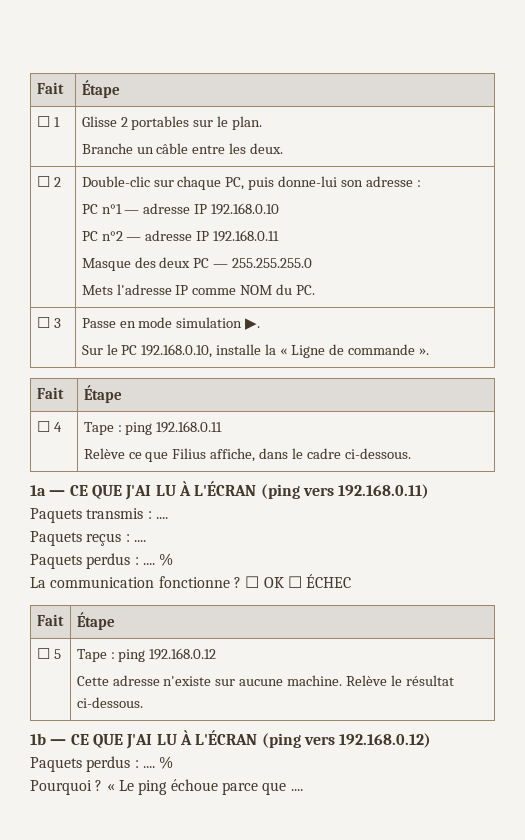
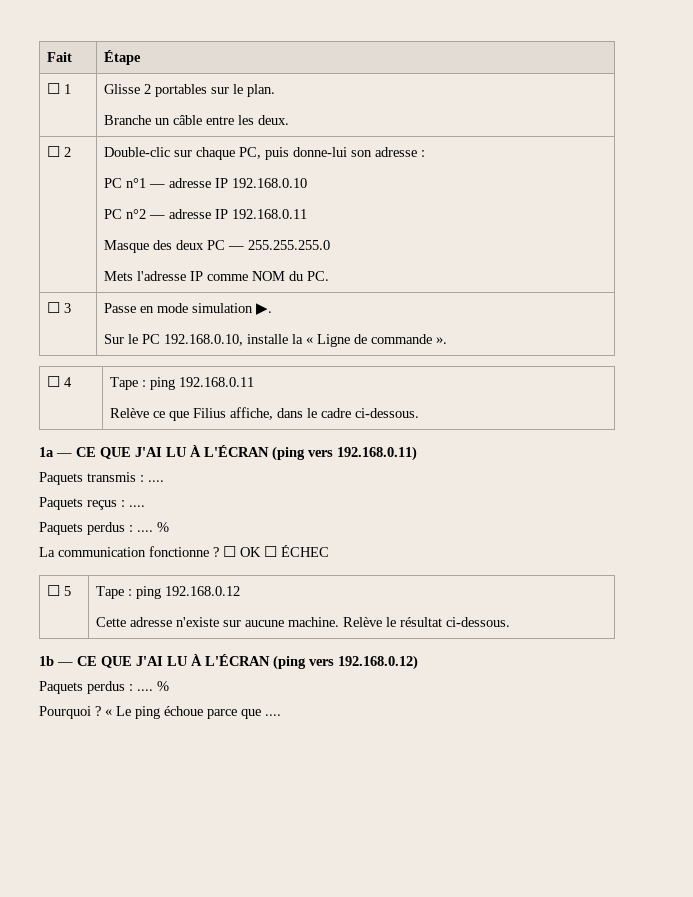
  ☐ 3 | Passe en mode simulation ▶.
  Sur le PC 192.168.0.10, installe la « Ligne de commande ».
- Fait | Étape
  ☐ OK ☐ ÉCHEC
- Fait | Étape

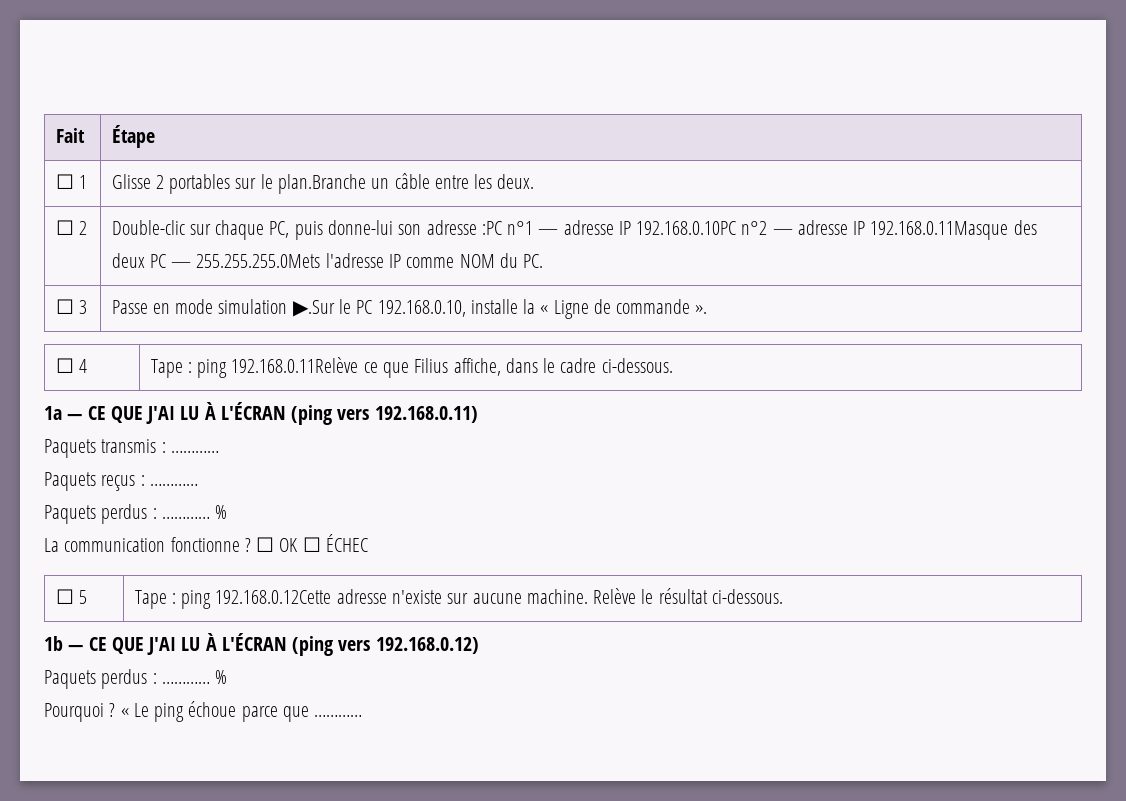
- ☐ 1 | Glisse 2 portables sur le plan.
- Branche un câble entre les deux.
+ ☐ 1 | Glisse 2 portables sur le plan.Branche un câble entre les deux.
- ☐ 2 | Double-clic sur chaque PC, puis donne-lui son adresse :
- PC n°1 — adresse IP 192.168.0.10
- PC n°2 — adresse IP 192.168.0.11
- Masque des deux PC — 255.255.255.0
- Mets l'adresse IP comme NOM du PC.
+ ☐ 2 | Double-clic sur chaque PC, puis donne-lui son adresse :PC n°1 — adresse IP 192.168.0.10PC n°2 — adresse IP 192.168.0.11Masque des deux PC — 255.255.255.0Mets l'adresse IP comme NOM du PC.
- ☐ 3 | Passe en mode simulation ▶.
- Sur le PC 192.168.0.10, installe la « Ligne de commande ».
+ ☐ 3 | Passe en mode simulation ▶.Sur le PC 192.168.0.10, installe la « Ligne de commande ».
- ☐ 4 | Tape : ping 192.168.0.11
- Relève ce que Filius affiche, dans le cadre ci-dessous.
+ ☐ 4 | Tape : ping 192.168.0.11Relève ce que Filius affiche, dans le cadre ci-dessous.
- Paquets transmis : ....
+ Paquets transmis : …………
- Paquets reçus : ....
- Paquets perdus : ....
+ Paquets reçus : …………
+ Paquets perdus : …………
- ☐ 5 | Tape : ping 192.168.0.12
- Cette adresse n'existe sur aucune machine. Relève le résultat ci-dessous.
+ ☐ 5 | Tape : ping 192.168.0.12Cette adresse n'existe sur aucune machine. Relève le résultat ci-dessous.
  1b — CE QUE J'AI LU À L'ÉCRAN (ping vers 192.168.0.12)
- Paquets perdus : ....
+ Paquets perdus : …………
- « Le ping échoue parce que ....
+ « Le ping échoue parce que …………

